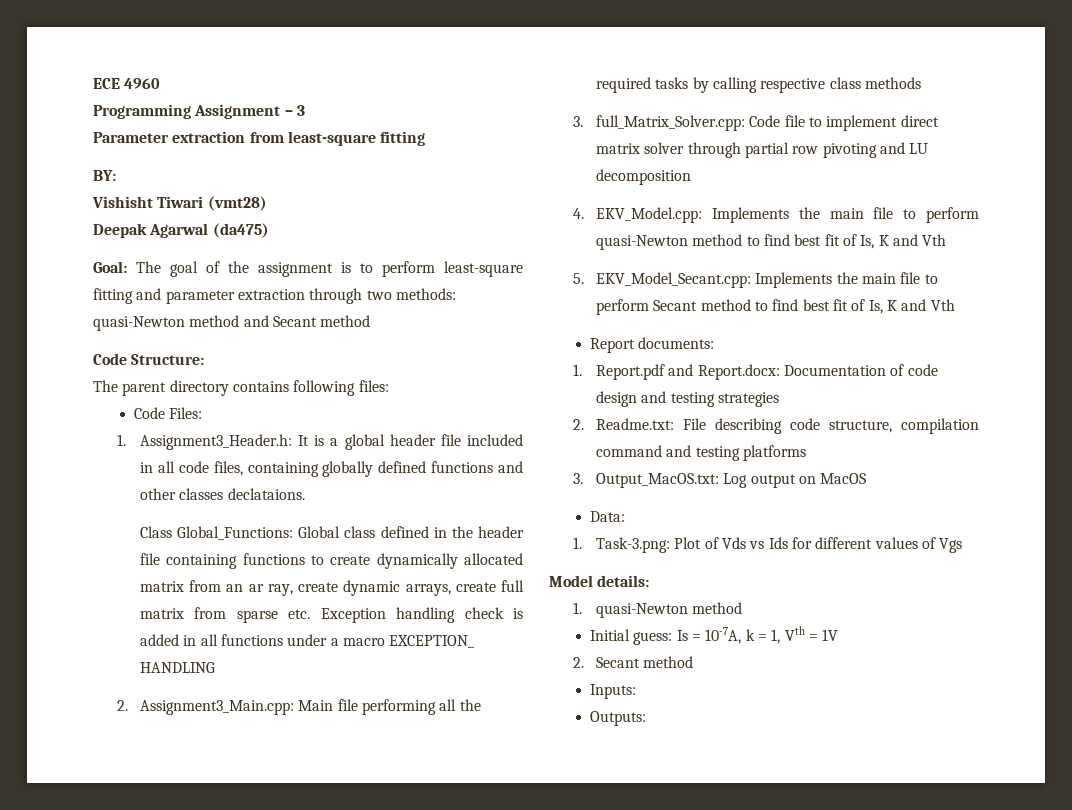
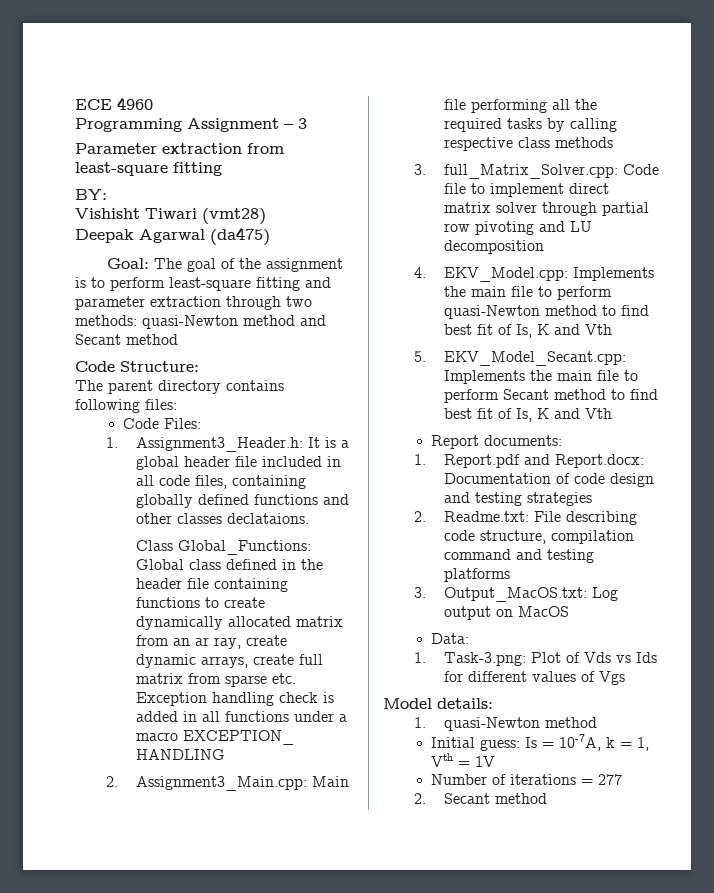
+ Number of iterations = 277
- Inputs:
- Outputs:

